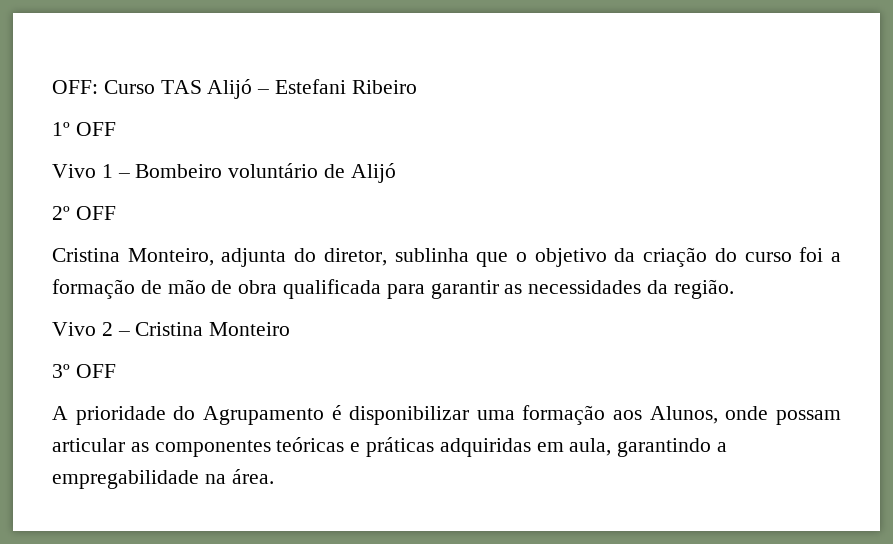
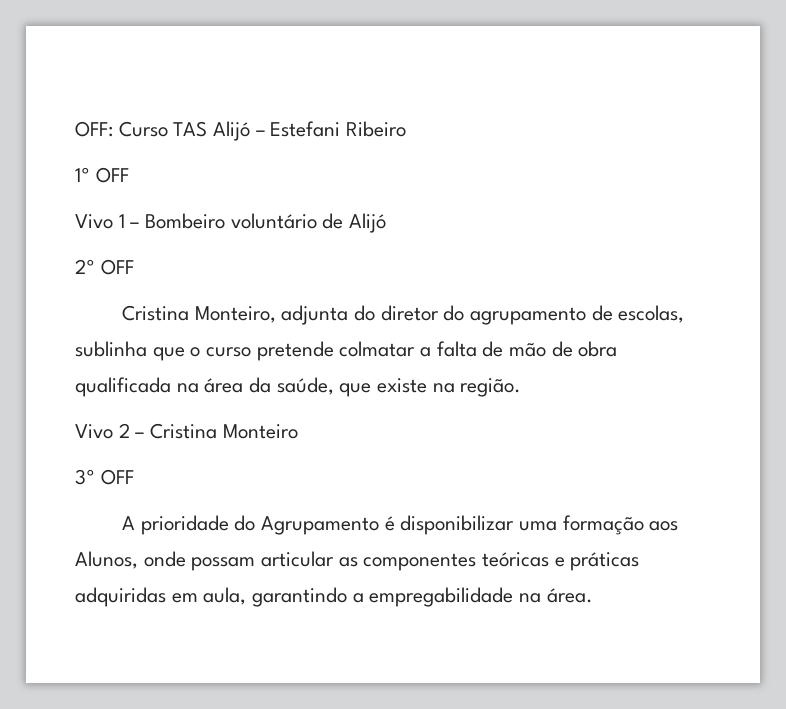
- Cristina Monteiro, adjunta do diretor, sublinha que o objetivo da criação do curso foi a formação de mão de obra qualificada para garantir as necessidades da região.
+ Cristina Monteiro, adjunta do diretor do agrupamento de escolas, sublinha que o curso pretende colmatar a falta de mão de obra qualificada na área da saúde, que existe na região.

